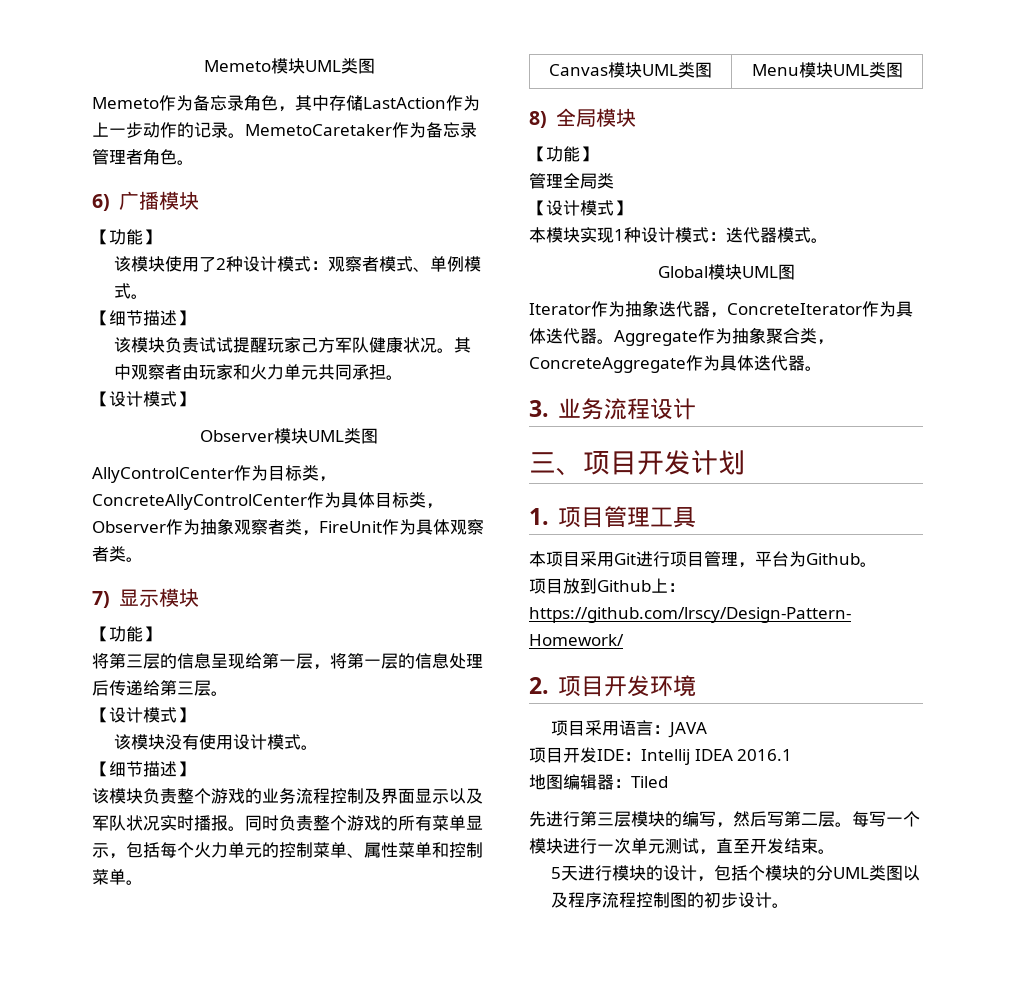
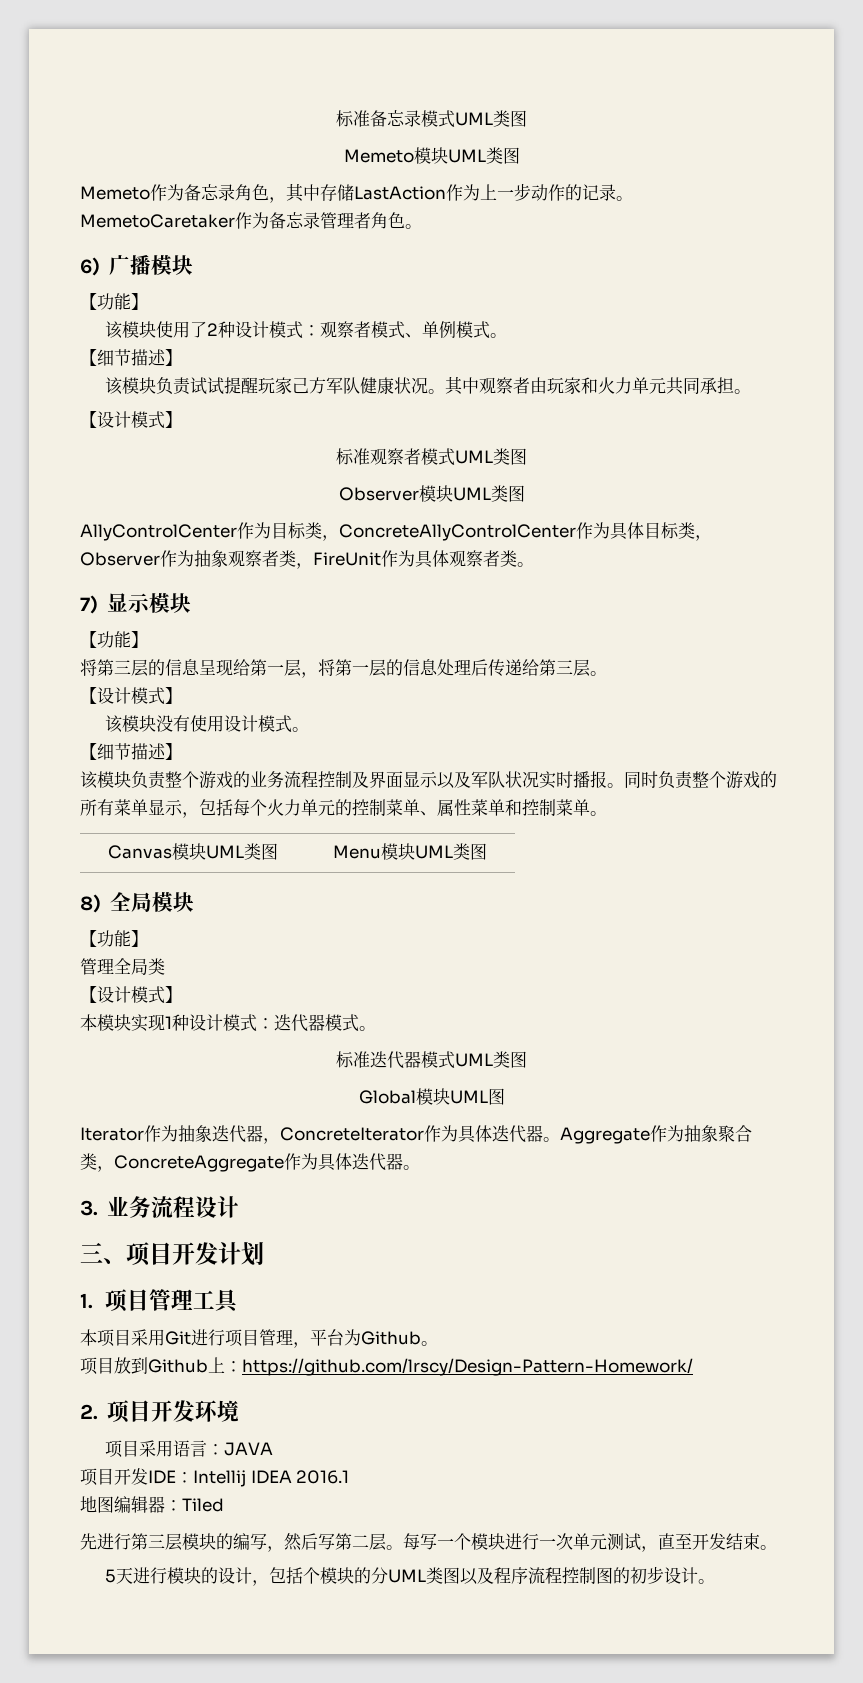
+ 标准备忘录模式UML类图
+ 标准观察者模式UML类图
+ 标准迭代器模式UML类图

